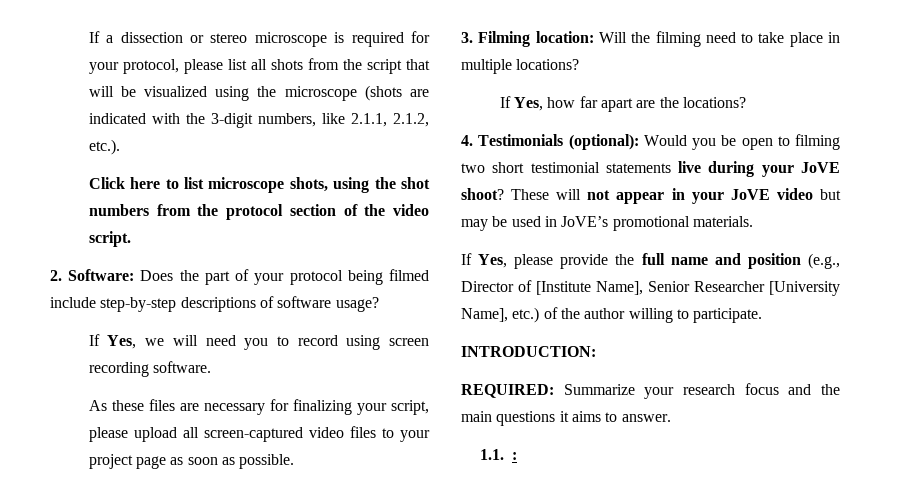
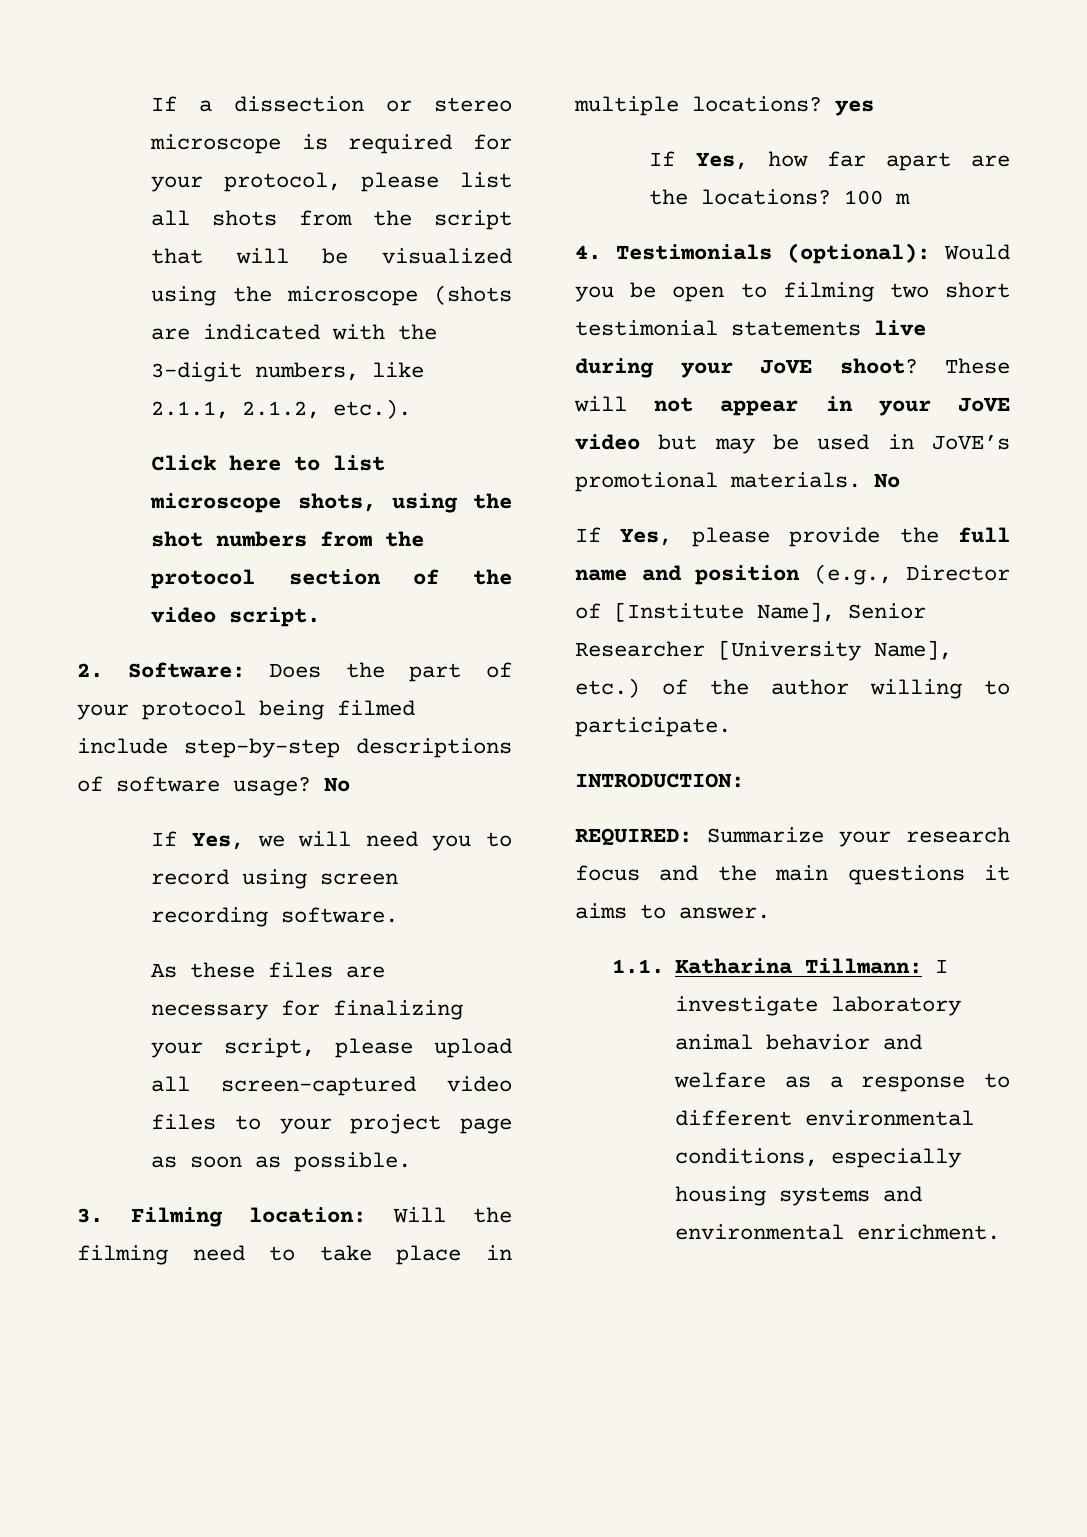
- 2. Software: Does the part of your protocol being filmed include step-by-step descriptions of software usage?
+ 2. Software: Does the part of your protocol being filmed include step-by-step descriptions of software usage? No
- 3. Filming location: Will the filming need to take place in multiple locations?
+ 3. Filming location: Will the filming need to take place in multiple locations? yes
+ 100 m
- These will not appear in your JoVE video but may be used in JoVE’s promotional materials.
+ These will not appear in your JoVE video but may be used in JoVE’s promotional materials. No
- 1.1. :
+ 1.1. Katharina Tillmann: I investigate laboratory animal behavior and welfare as a response to different environmental conditions, especially housing systems and environmental enrichment.

